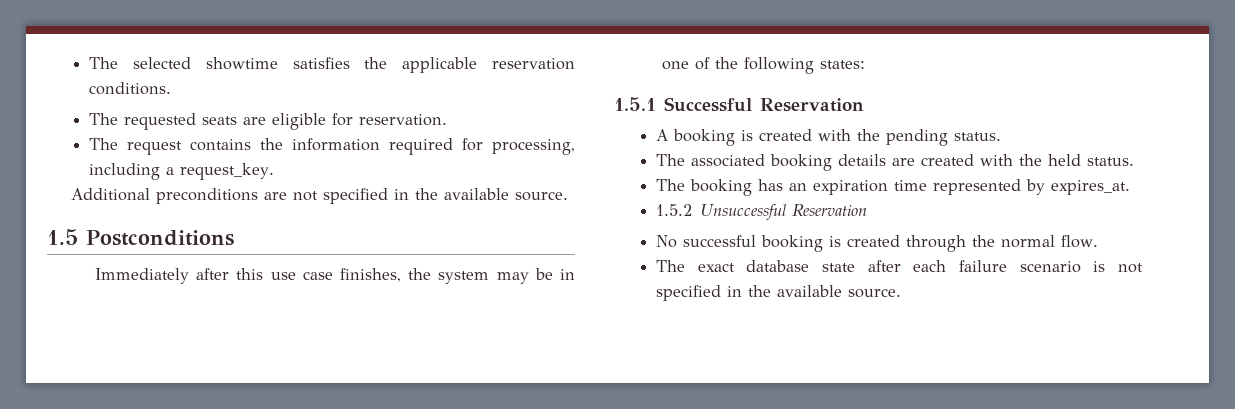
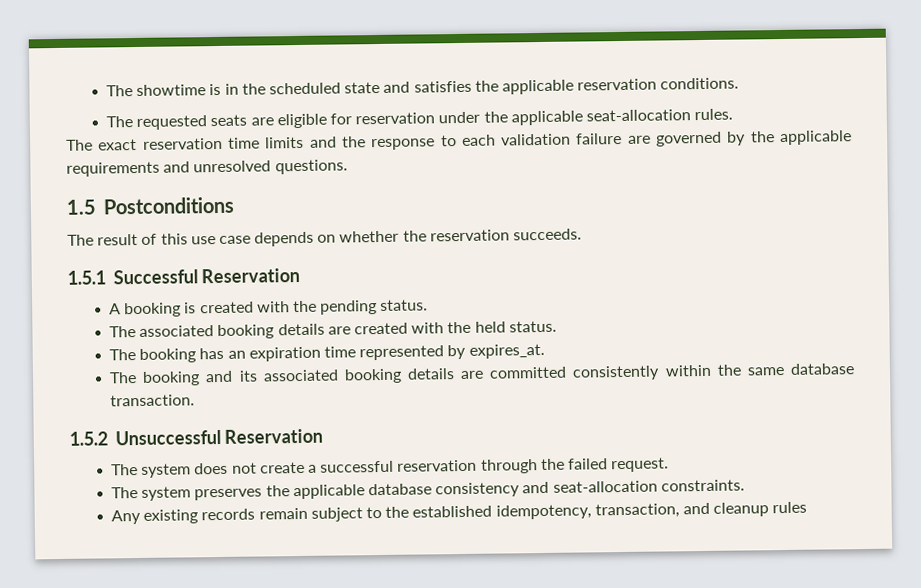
- The selected showtime satisfies the applicable reservation conditions.
+ The showtime is in the scheduled state and satisfies the applicable reservation conditions.
- The requested seats are eligible for reservation.
- The request contains the information required for processing, including a request_key.
- Additional preconditions are not specified in the available source.
+ The requested seats are eligible for reservation under the applicable seat-allocation rules.
+ The exact reservation time limits and the response to each validation failure are governed by the applicable requirements and unresolved questions.
  1.5 Postconditions
- Immediately after this use case finishes, the system may be in one of the following states:
+ The result of this use case depends on whether the reservation succeeds.
+ The booking and its associated booking details are committed consistently within the same database transaction.
  1.5.2 Unsuccessful Reservation
- No successful booking is created through the normal flow.
- The exact database state after each failure scenario is not specified in the available source.
+ The system does not create a successful reservation through the failed request.
+ The system preserves the applicable database consistency and seat-allocation constraints.
+ Any existing records remain subject to the established idempotency, transaction, and cleanup rules

